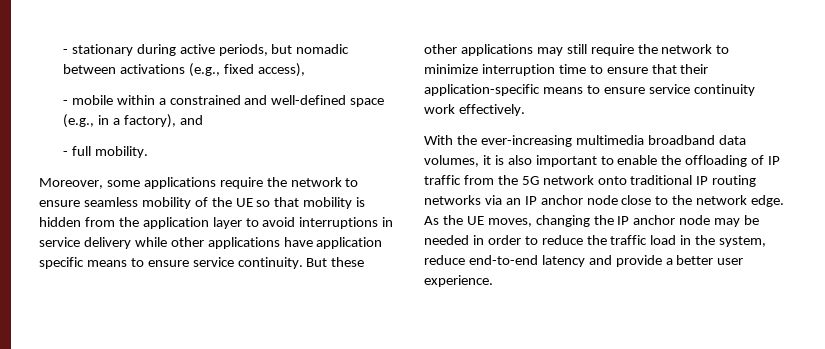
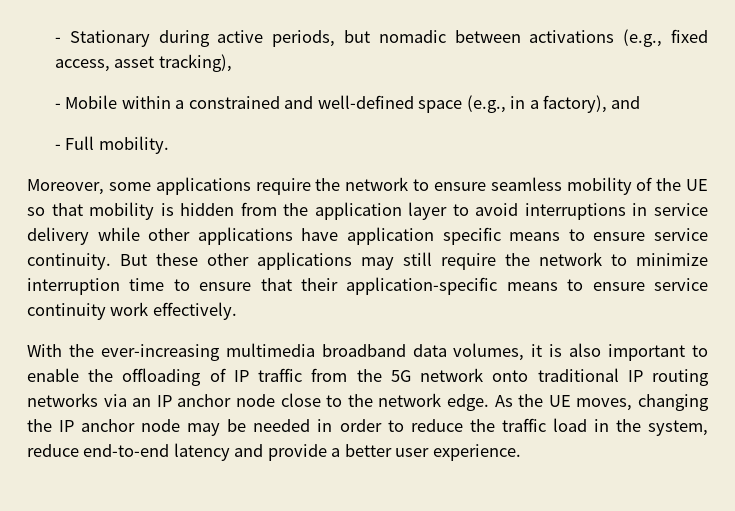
- - stationary during active periods, but nomadic between activations (e.g., fixed access),
- - mobile within a constrained and well-defined space (e.g., in a factory), and
+ - Stationary during active periods, but nomadic between activations (e.g., fixed access, asset tracking),
+ - Mobile within a constrained and well-defined space (e.g., in a factory), and
- - full mobility.
+ - Full mobility.

